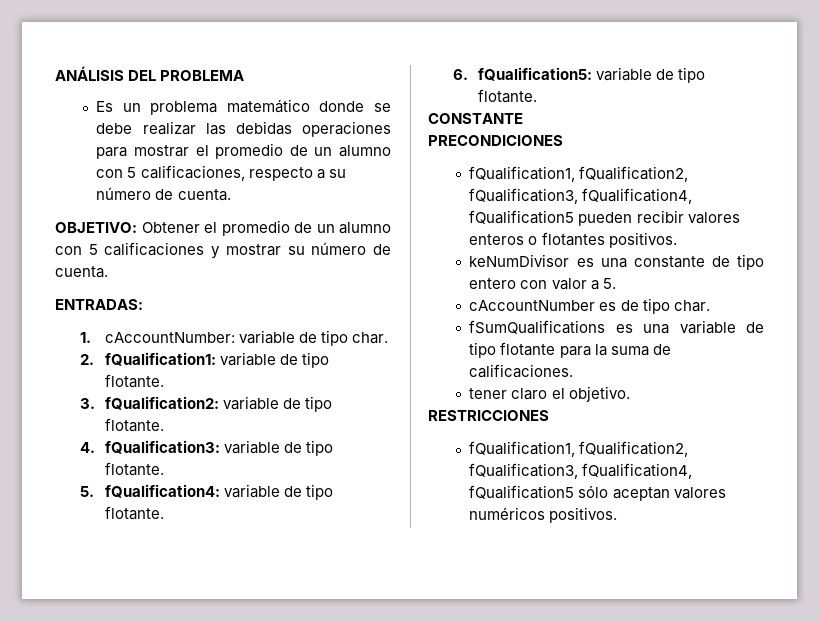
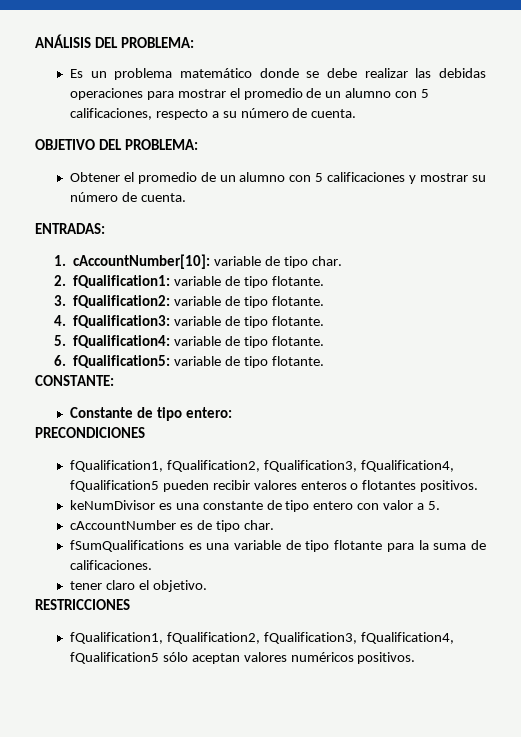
- ANÁLISIS DEL PROBLEMA
+ ANÁLISIS DEL PROBLEMA:
- OBJETIVO: Obtener el promedio de un alumno con 5 calificaciones y mostrar su número de cuenta.
+ OBJETIVO DEL PROBLEMA:
+ Obtener el promedio de un alumno con 5 calificaciones y mostrar su número de cuenta.
- 1. cAccountNumber: variable de tipo char.
+ 1. cAccountNumber[10]: variable de tipo char.
- CONSTANTE
+ CONSTANTE:
+ Constante de tipo entero:

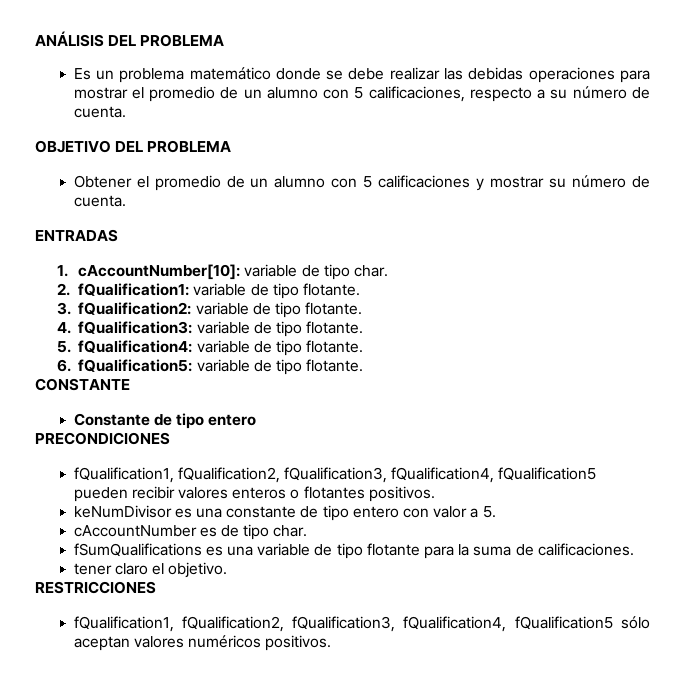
- ANÁLISIS DEL PROBLEMA:
+ ANÁLISIS DEL PROBLEMA
- OBJETIVO DEL PROBLEMA:
+ OBJETIVO DEL PROBLEMA
- ENTRADAS:
+ ENTRADAS
- CONSTANTE:
+ CONSTANTE
- Constante de tipo entero:
+ Constante de tipo entero

